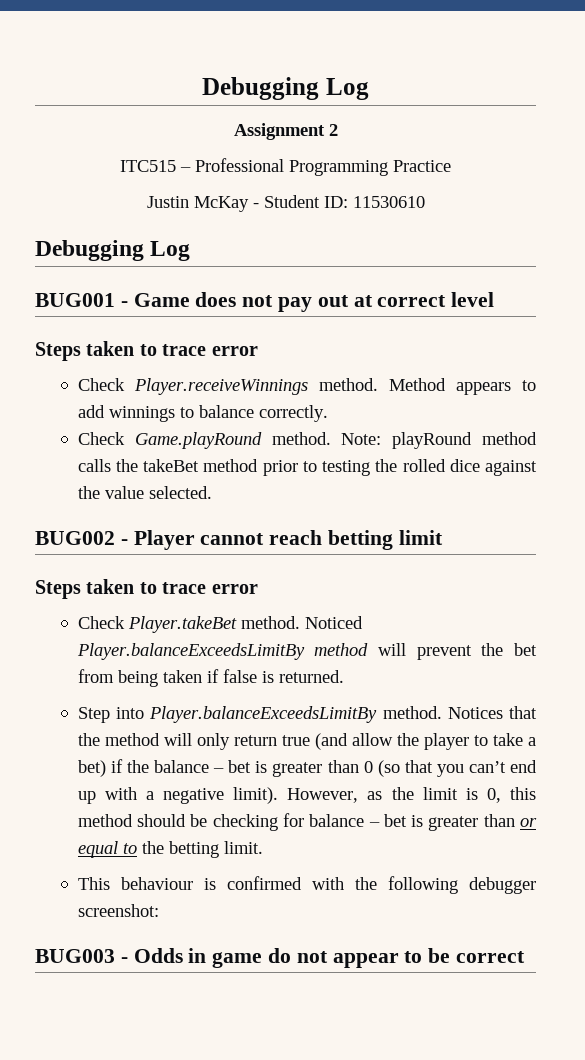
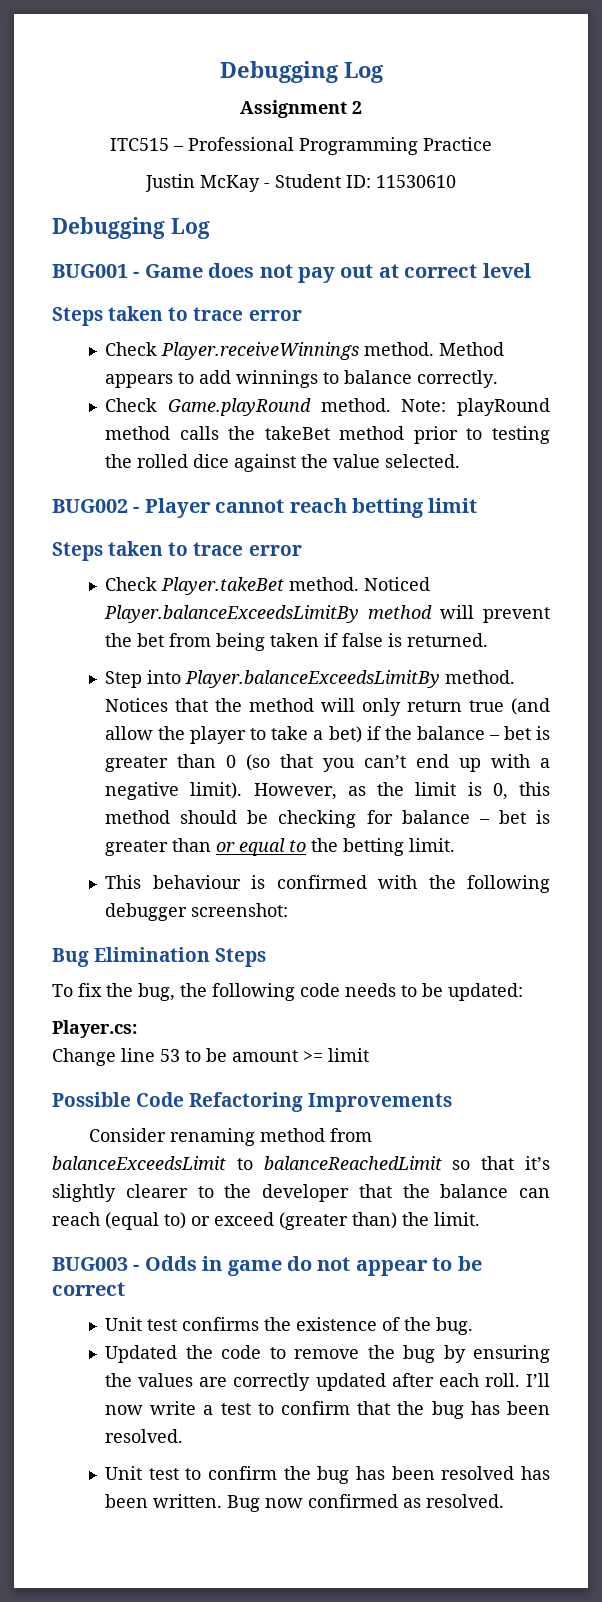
+ Bug Elimination Steps
+ To fix the bug, the following code needs to be updated:
+ Player.cs:
+ Change line 53 to be amount >= limit
+ Possible Code Refactoring Improvements
+ Consider renaming method from balanceExceedsLimit to balanceReachedLimit so that it’s slightly clearer to the developer that the balance can reach (equal to) or exceed (greater than) the limit.
+ Unit test confirms the existence of the bug.
+ Updated the code to remove the bug by ensuring the values are correctly updated after each roll. I’ll now write a test to confirm that the bug has been resolved.
+ Unit test to confirm the bug has been resolved has been written. Bug now confirmed as resolved.

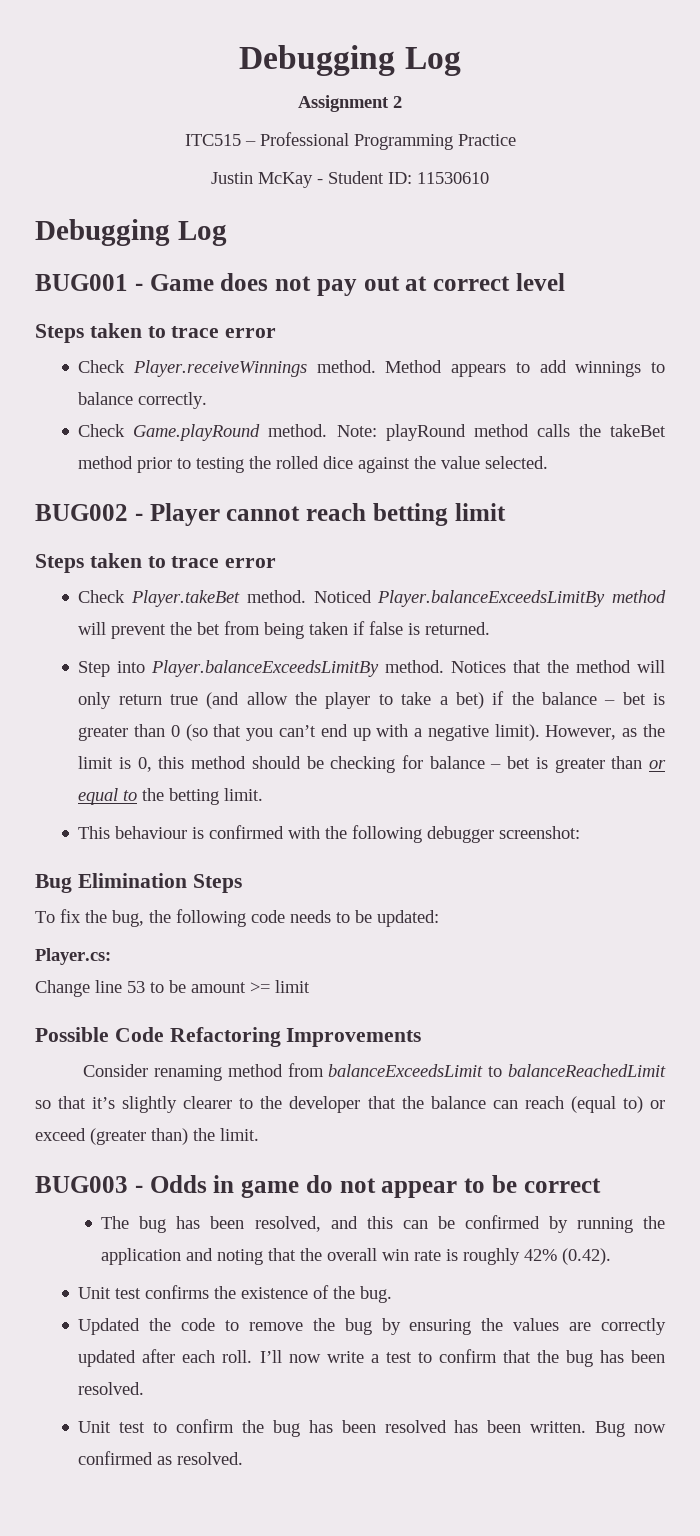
+ The bug has been resolved, and this can be confirmed by running the application and noting that the overall win rate is roughly 42% (0.42).

